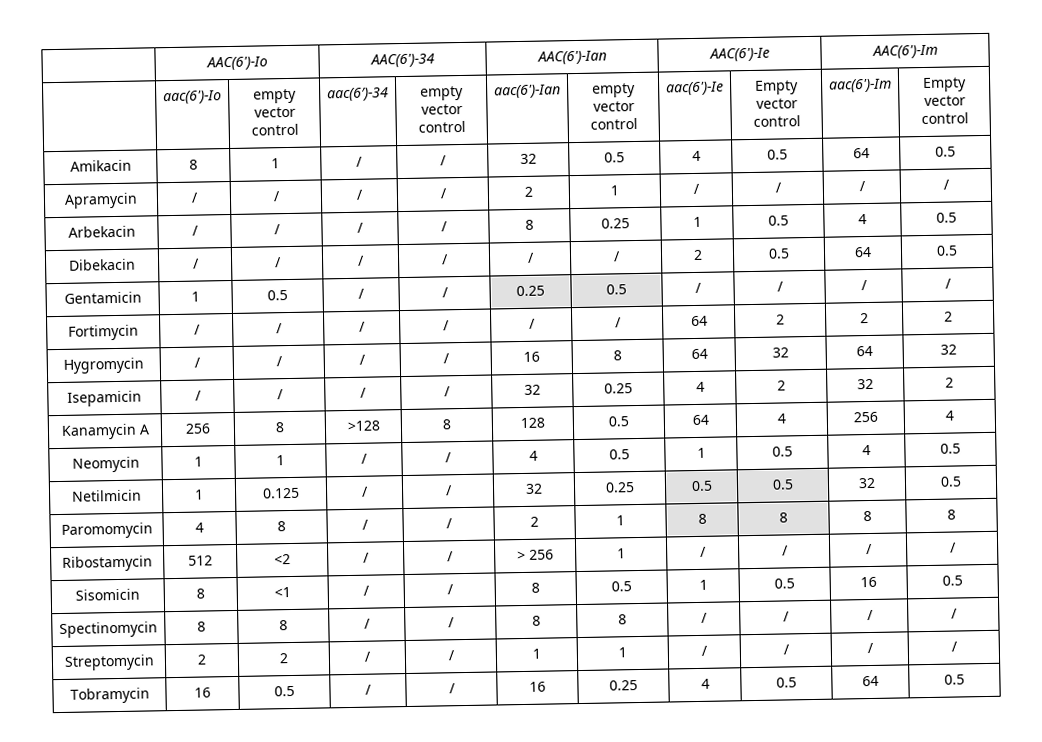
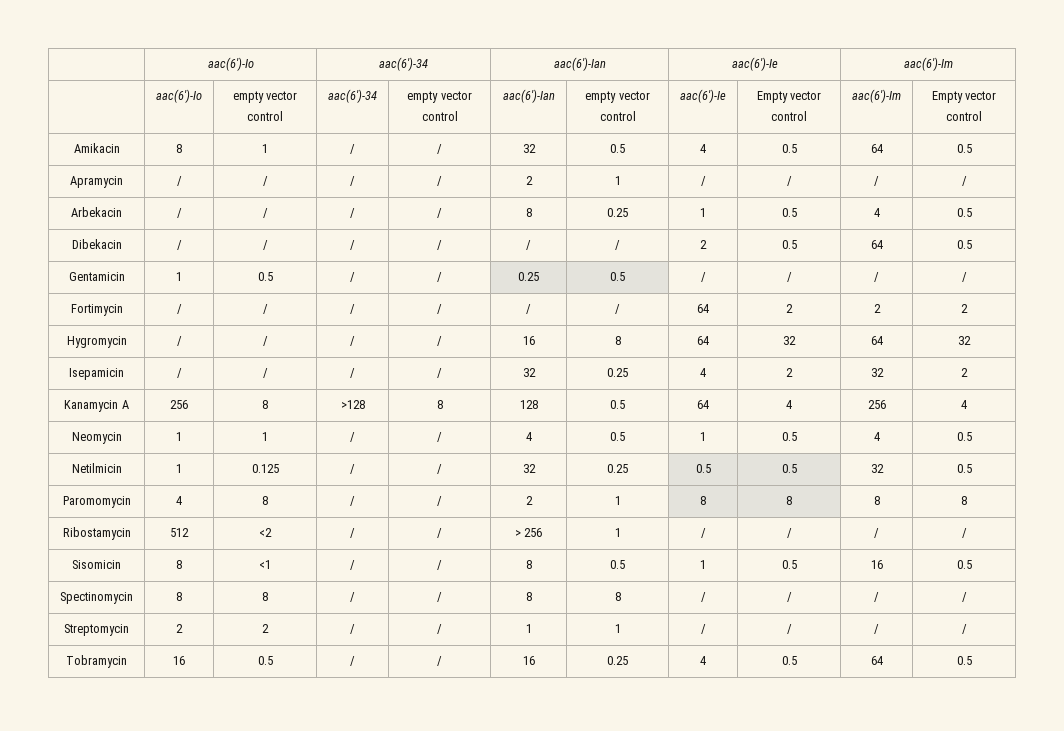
- | AAC(6')-Io | AAC(6')-34 | AAC(6')-Ian | AAC(6')-Ie | AAC(6')-Im
+ | aac(6')-Io | aac(6')-34 | aac(6')-Ian | aac(6')-Ie | aac(6')-Im

